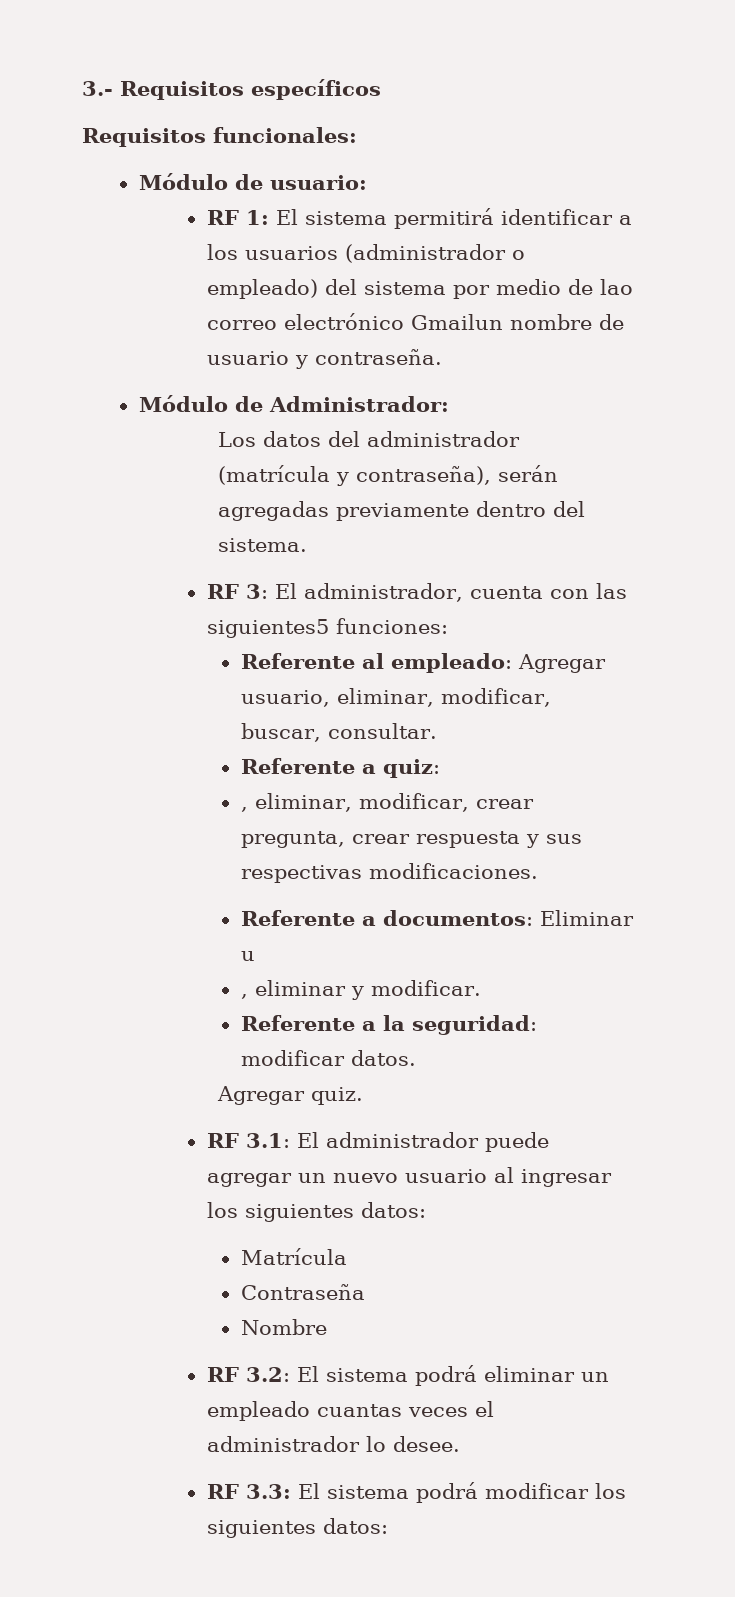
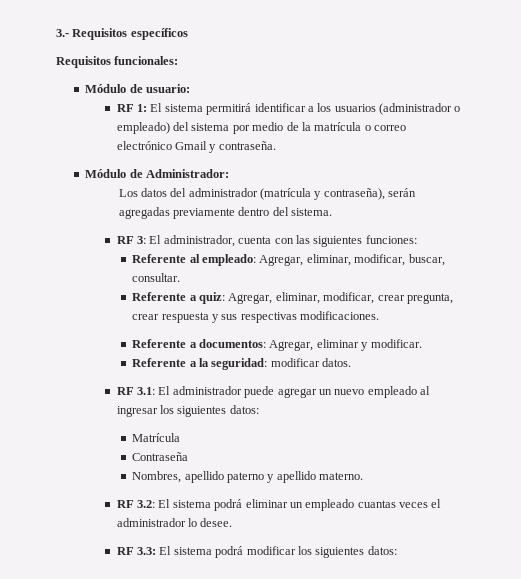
- RF 1: El sistema permitirá identificar a los usuarios (administrador o empleado) del sistema por medio de lao correo electrónico Gmailun nombre de usuario y contraseña.
+ RF 1: El sistema permitirá identificar a los usuarios (administrador o empleado) del sistema por medio de la matrícula o correo electrónico Gmail y contraseña.
- RF 3: El administrador, cuenta con las siguientes5 funciones:
+ RF 3: El administrador, cuenta con las siguientes funciones:
- Referente al empleado: Agregar usuario, eliminar, modificar, buscar, consultar.
+ Referente al empleado: Agregar, eliminar, modificar, buscar, consultar.
- Referente a quiz:
- , eliminar, modificar, crear pregunta, crear respuesta y sus respectivas modificaciones.
+ Referente a quiz: Agregar, eliminar, modificar, crear pregunta, crear respuesta y sus respectivas modificaciones.
- Referente a documentos: Eliminar u
- , eliminar y modificar.
+ Referente a documentos: Agregar, eliminar y modificar.
- Agregar quiz.
- RF 3.1: El administrador puede agregar un nuevo usuario al ingresar los siguientes datos:
+ RF 3.1: El administrador puede agregar un nuevo empleado al ingresar los siguientes datos:
- Nombre
+ Nombres, apellido paterno y apellido materno.

